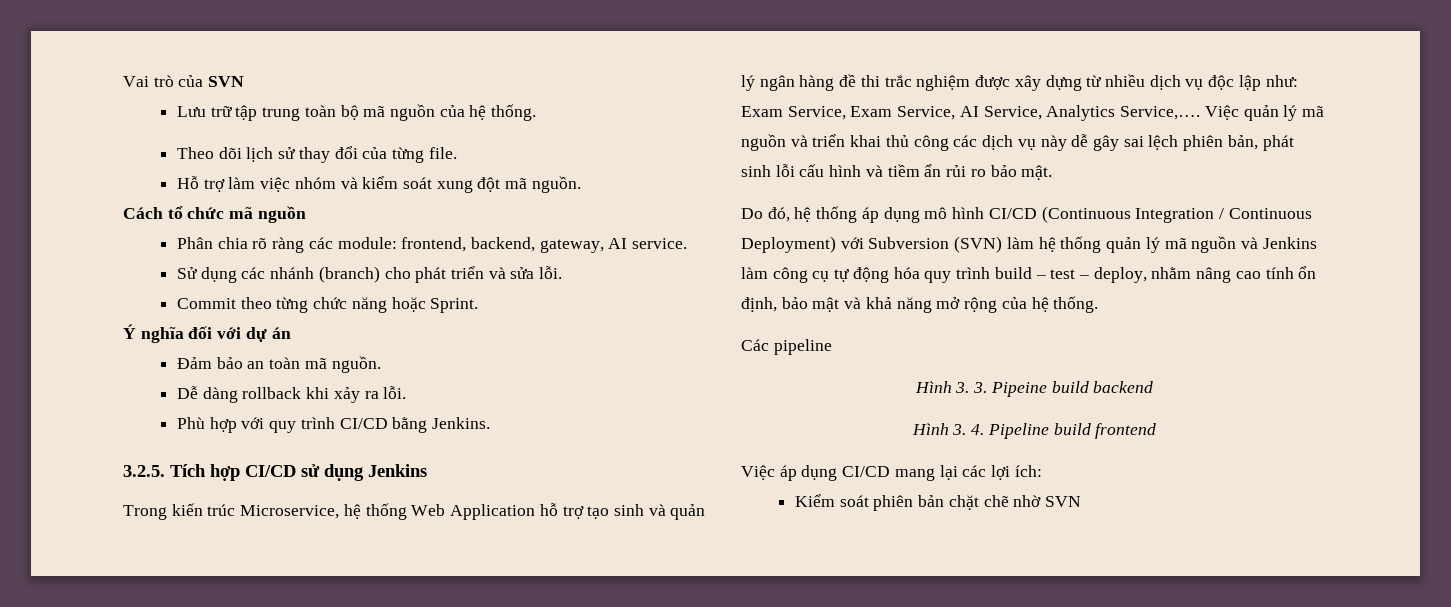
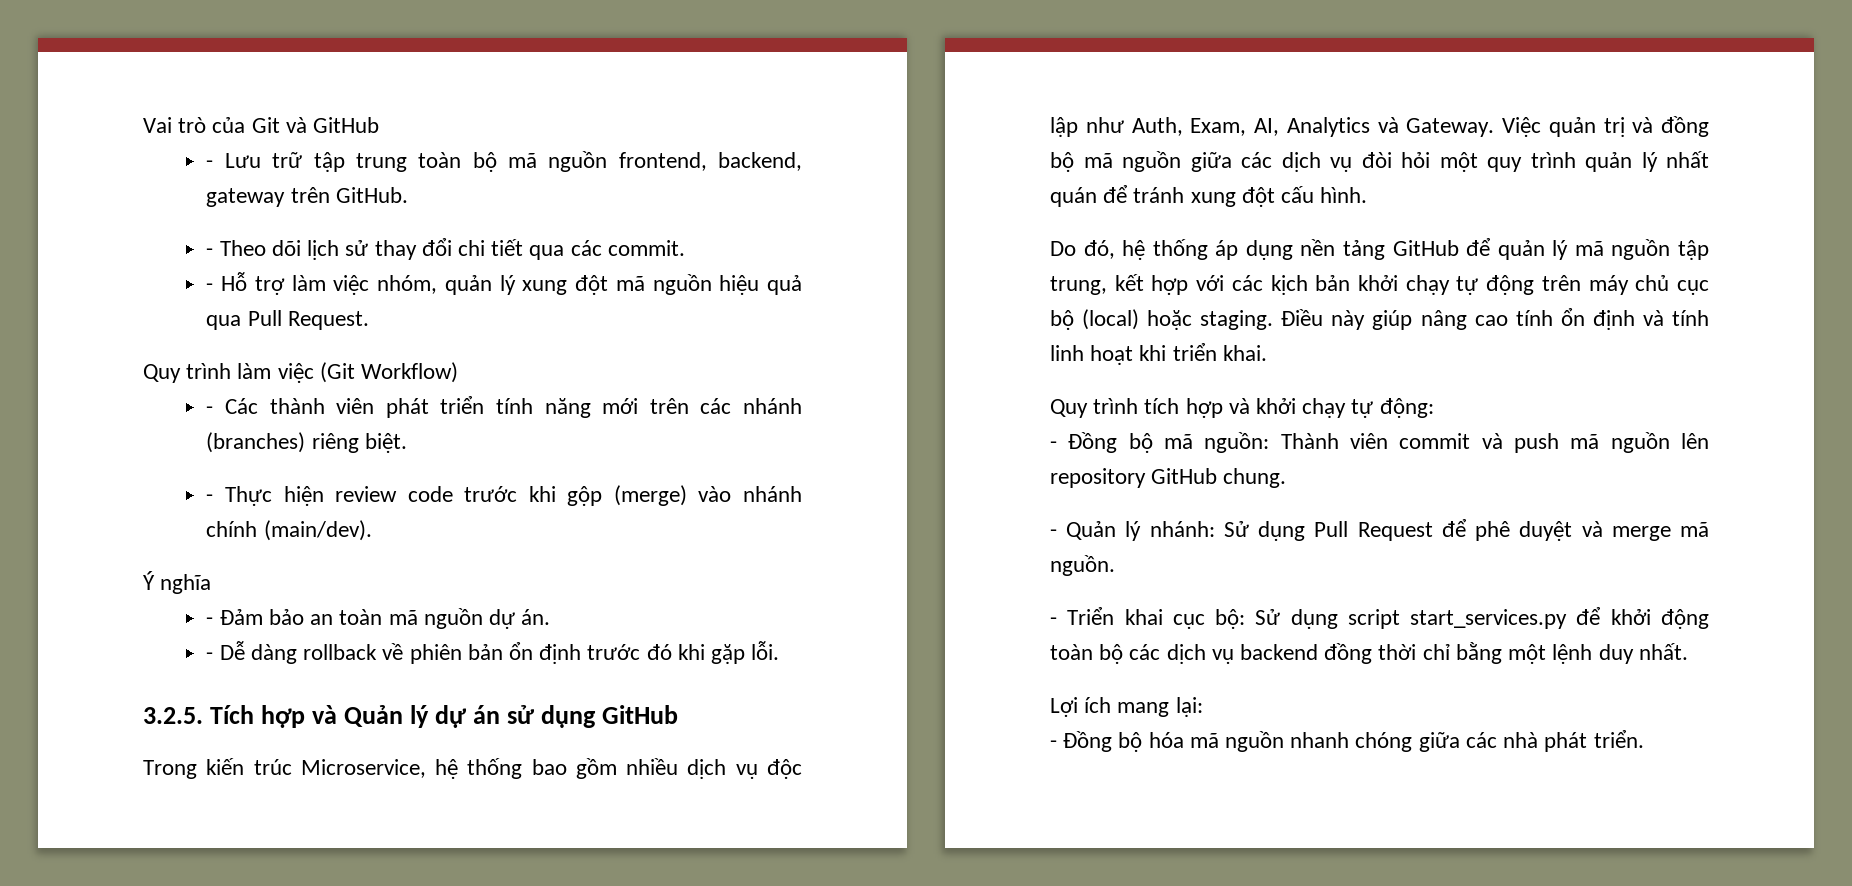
- Vai trò của SVN
- Lưu trữ tập trung toàn bộ mã nguồn của hệ thống.
- Theo dõi lịch sử thay đổi của từng file.
- Hỗ trợ làm việc nhóm và kiểm soát xung đột mã nguồn.
- Cách tổ chức mã nguồn
- Phân chia rõ ràng các module: frontend, backend, gateway, AI service.
- Sử dụng các nhánh (branch) cho phát triển và sửa lỗi.
- Commit theo từng chức năng hoặc Sprint.
- Ý nghĩa đối với dự án
- Đảm bảo an toàn mã nguồn.
- Dễ dàng rollback khi xảy ra lỗi.
- Phù hợp với quy trình CI/CD bằng Jenkins.
- 3.2.5. Tích hợp CI/CD sử dụng Jenkins
+ Vai trò của Git và GitHub
+ - Lưu trữ tập trung toàn bộ mã nguồn frontend, backend, gateway trên GitHub.
+ - Theo dõi lịch sử thay đổi chi tiết qua các commit.
+ - Hỗ trợ làm việc nhóm, quản lý xung đột mã nguồn hiệu quả qua Pull Request.
+ Quy trình làm việc (Git Workflow)
+ - Các thành viên phát triển tính năng mới trên các nhánh (branches) riêng biệt.
+ - Thực hiện review code trước khi gộp (merge) vào nhánh chính (main/dev).
+ Ý nghĩa
+ - Đảm bảo an toàn mã nguồn dự án.
+ - Dễ dàng rollback về phiên bản ổn định trước đó khi gặp lỗi.
+ 3.2.5. Tích hợp và Quản lý dự án sử dụng GitHub
- Trong kiến trúc Microservice, hệ thống Web Application hỗ trợ tạo sinh và quản lý ngân hàng đề thi trắc nghiệm được xây dựng từ nhiều dịch vụ độc lập như: Exam Service, Exam Service, AI Service, Analytics Service,…. Việc quản lý mã nguồn và triển khai thủ công các dịch vụ này dễ gây sai lệch phiên bản, phát sinh lỗi cấu hình và tiềm ẩn rủi ro bảo mật.
+ Trong kiến trúc Microservice, hệ thống bao gồm nhiều dịch vụ độc lập như Auth, Exam, AI, Analytics và Gateway. Việc quản trị và đồng bộ mã nguồn giữa các dịch vụ đòi hỏi một quy trình quản lý nhất quán để tránh xung đột cấu hình.
- Do đó, hệ thống áp dụng mô hình CI/CD (Continuous Integration / Continuous Deployment) với Subversion (SVN) làm hệ thống quản lý mã nguồn và Jenkins làm công cụ tự động hóa quy trình build – test – deploy, nhằm nâng cao tính ổn định, bảo mật và khả năng mở rộng của hệ thống.
- Các pipeline
- Hình 3. 3. Pipeine build backend
- Hình 3. 4. Pipeline build frontend
- Việc áp dụng CI/CD mang lại các lợi ích:
- Kiểm soát phiên bản chặt chẽ nhờ SVN
+ Do đó, hệ thống áp dụng nền tảng GitHub để quản lý mã nguồn tập trung, kết hợp với các kịch bản khởi chạy tự động trên máy chủ cục bộ (local) hoặc staging. Điều này giúp nâng cao tính ổn định và tính linh hoạt khi triển khai.
+ Quy trình tích hợp và khởi chạy tự động:
+ - Đồng bộ mã nguồn: Thành viên commit và push mã nguồn lên repository GitHub chung.
+ - Quản lý nhánh: Sử dụng Pull Request để phê duyệt và merge mã nguồn.
+ - Triển khai cục bộ: Sử dụng script start_services.py để khởi động toàn bộ các dịch vụ backend đồng thời chỉ bằng một lệnh duy nhất.
+ Lợi ích mang lại:
+ - Đồng bộ hóa mã nguồn nhanh chóng giữa các nhà phát triển.

